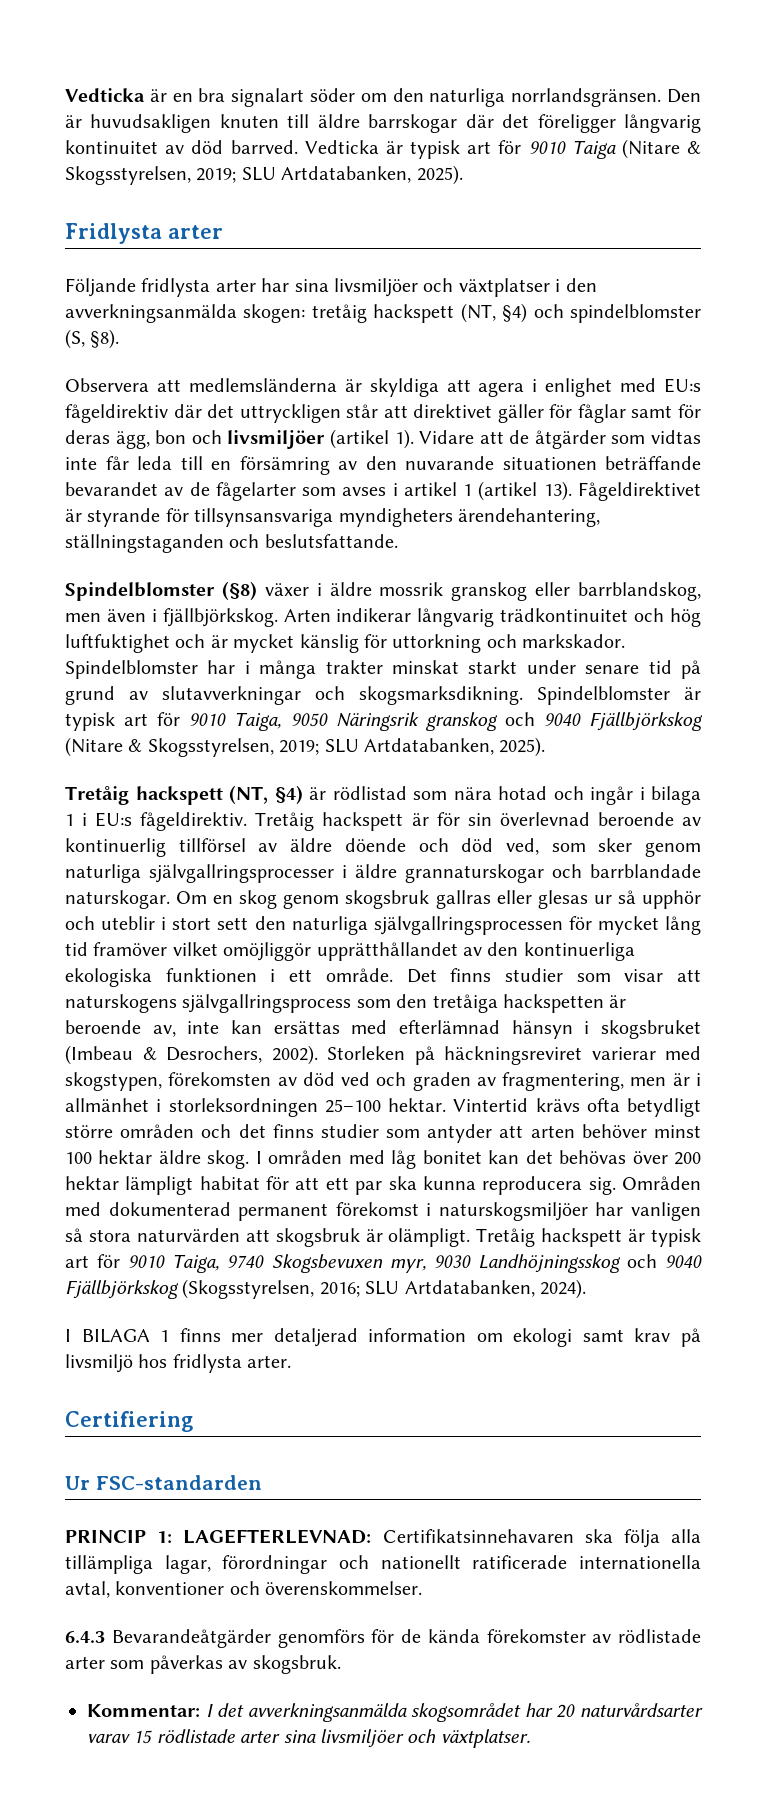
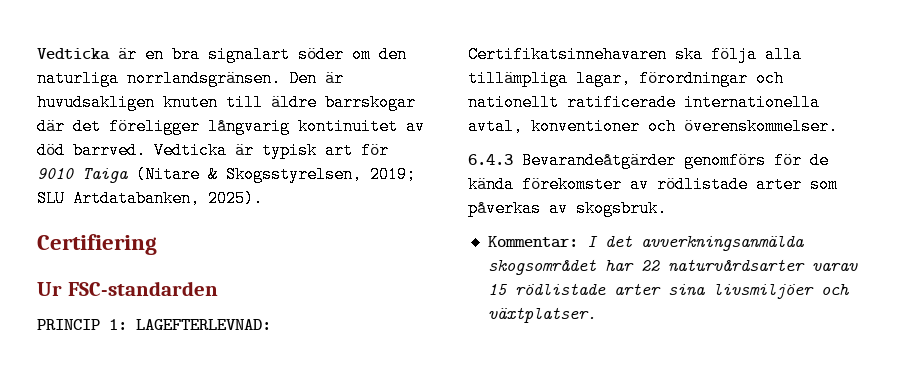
- Fridlysta arter
- Följande fridlysta arter har sina livsmiljöer och växtplatser i den avverkningsanmälda skogen: tretåig hackspett (NT, §4) och spindelblomster (S, §8).
- Observera att medlemsländerna är skyldiga att agera i enlighet med EU:s fågeldirektiv där det uttryckligen står att direktivet gäller för fåglar samt för deras ägg, bon och livsmiljöer (artikel 1). Vidare att de åtgärder som vidtas inte får leda till en försämring av den nuvarande situationen beträffande bevarandet av de fågelarter som avses i artikel 1 (artikel 13). Fågeldirektivet är styrande för tillsynsansvariga myndigheters ärendehantering, ställningstaganden och beslutsfattande.
- Spindelblomster (§8) växer i äldre mossrik granskog eller barrblandskog, men även i fjällbjörkskog. Arten indikerar långvarig trädkontinuitet och hög luftfuktighet och är mycket känslig för uttorkning och markskador. Spindelblomster har i många trakter minskat starkt under senare tid på grund av slutavverkningar och skogsmarksdikning. Spindelblomster är typisk art för 9010 Taiga, 9050 Näringsrik granskog och 9040 Fjällbjörkskog (Nitare & Skogsstyrelsen, 2019; SLU Artdatabanken, 2025).
- Tretåig hackspett (NT, §4) är rödlistad som nära hotad och ingår i bilaga 1 i EU:s fågeldirektiv. Tretåig hackspett är för sin överlevnad beroende av kontinuerlig tillförsel av äldre döende och död ved, som sker genom naturliga självgallringsprocesser i äldre grannaturskogar och barrblandade naturskogar. Om en skog genom skogsbruk gallras eller glesas ur så upphör och uteblir i stort sett den naturliga självgallringsprocessen för mycket lång tid framöver vilket omöjliggör upprätthållandet av den kontinuerliga ekologiska funktionen i ett område. Det finns studier som visar att naturskogens självgallringsprocess som den tretåiga hackspetten är beroende av, inte kan ersättas med efterlämnad hänsyn i skogsbruket (Imbeau & Desrochers, 2002). Storleken på häckningsreviret varierar med skogstypen, förekomsten av död ved och graden av fragmentering, men är i allmänhet i storleksordningen 25–100 hektar. Vintertid krävs ofta betydligt större områden och det finns studier som antyder att arten behöver minst 100 hektar äldre skog. I områden med låg bonitet kan det behövas över 200 hektar lämpligt habitat för att ett par ska kunna reproducera sig. Områden med dokumenterad permanent förekomst i naturskogsmiljöer har vanligen så stora naturvärden att skogsbruk är olämpligt. Tretåig hackspett är typisk art för 9010 Taiga, 9740 Skogsbevuxen myr, 9030 Landhöjningsskog och 9040 Fjällbjörkskog (Skogsstyrelsen, 2016; SLU Artdatabanken, 2024).
- I BILAGA 1 finns mer detaljerad information om ekologi samt krav på livsmiljö hos fridlysta arter.
- Kommentar: I det avverkningsanmälda skogsområdet har 20 naturvårdsarter varav 15 rödlistade arter sina livsmiljöer och växtplatser.
+ Kommentar: I det avverkningsanmälda skogsområdet har 22 naturvårdsarter varav 15 rödlistade arter sina livsmiljöer och växtplatser.

